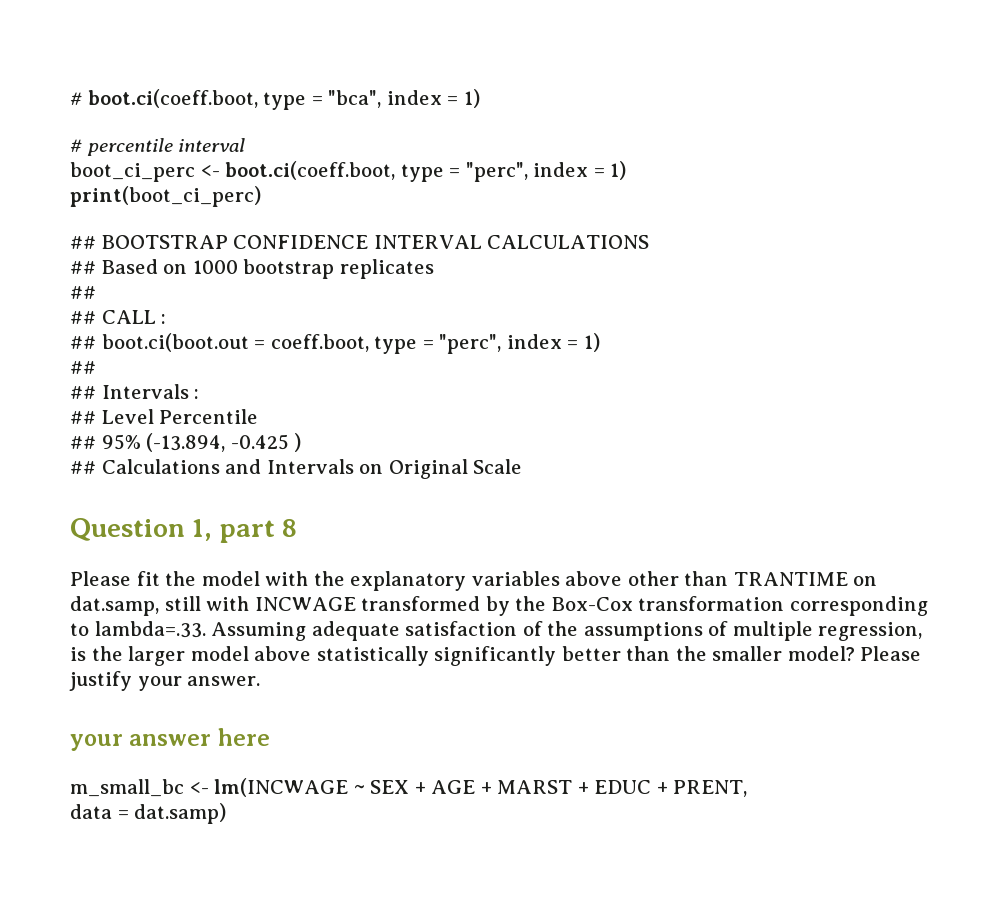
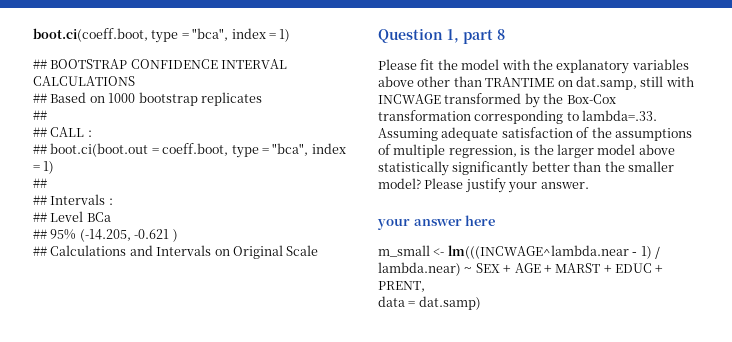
- # boot.ci(coeff.boot, type = "bca", index = 1)
+ boot.ci(coeff.boot, type = "bca", index = 1)
- # percentile interval
- boot_ci_perc <- boot.ci(coeff.boot, type = "perc", index = 1)
- print(boot_ci_perc)
- ## boot.ci(boot.out = coeff.boot, type = "perc", index = 1)
+ ## boot.ci(boot.out = coeff.boot, type = "bca", index = 1)
- ## Level Percentile
+ ## Level BCa
- ## 95% (-13.894, -0.425 )
+ ## 95% (-14.205, -0.621 )
- m_small_bc <- lm(INCWAGE ~ SEX + AGE + MARST + EDUC + PRENT,
+ m_small <- lm(((INCWAGE^lambda.near - 1) / lambda.near) ~ SEX + AGE + MARST + EDUC + PRENT,

